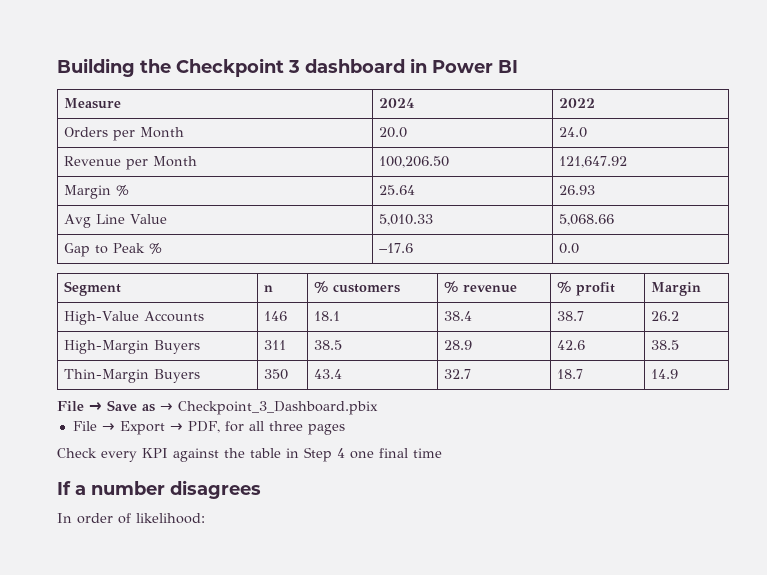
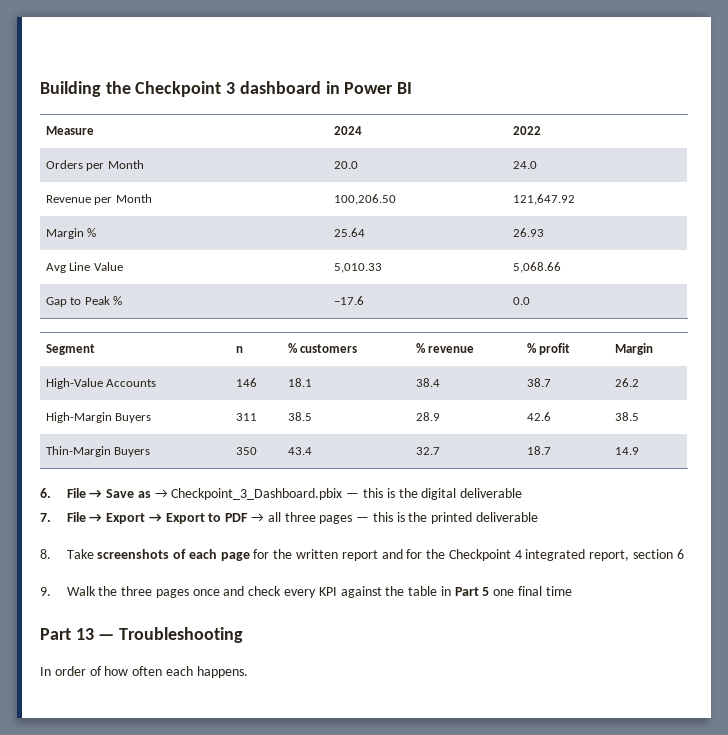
- File → Save as → Checkpoint_3_Dashboard.pbix
- File → Export → PDF, for all three pages
- Check every KPI against the table in Step 4 one final time
+ 6. File → Save as → Checkpoint_3_Dashboard.pbix — this is the digital deliverable
+ 7. File → Export → Export to PDF → all three pages — this is the printed deliverable
+ 8. Take screenshots of each page for the written report and for the Checkpoint 4 integrated report, section 6
+ 9. Walk the three pages once and check every KPI against the table in Part 5 one final time
- If a number disagrees
+ Part 13 — Troubleshooting
- In order of likelihood:
+ In order of how often each happens.

